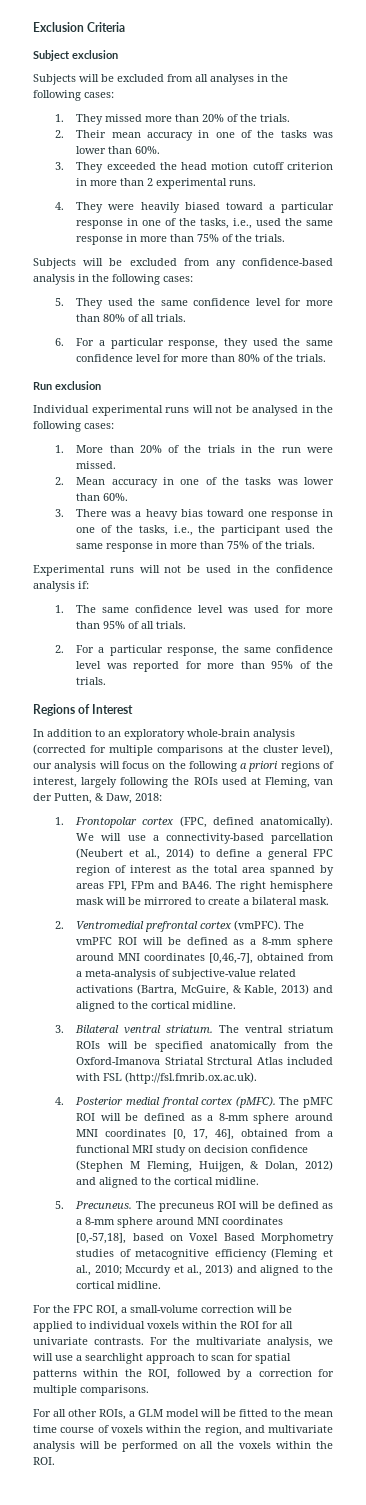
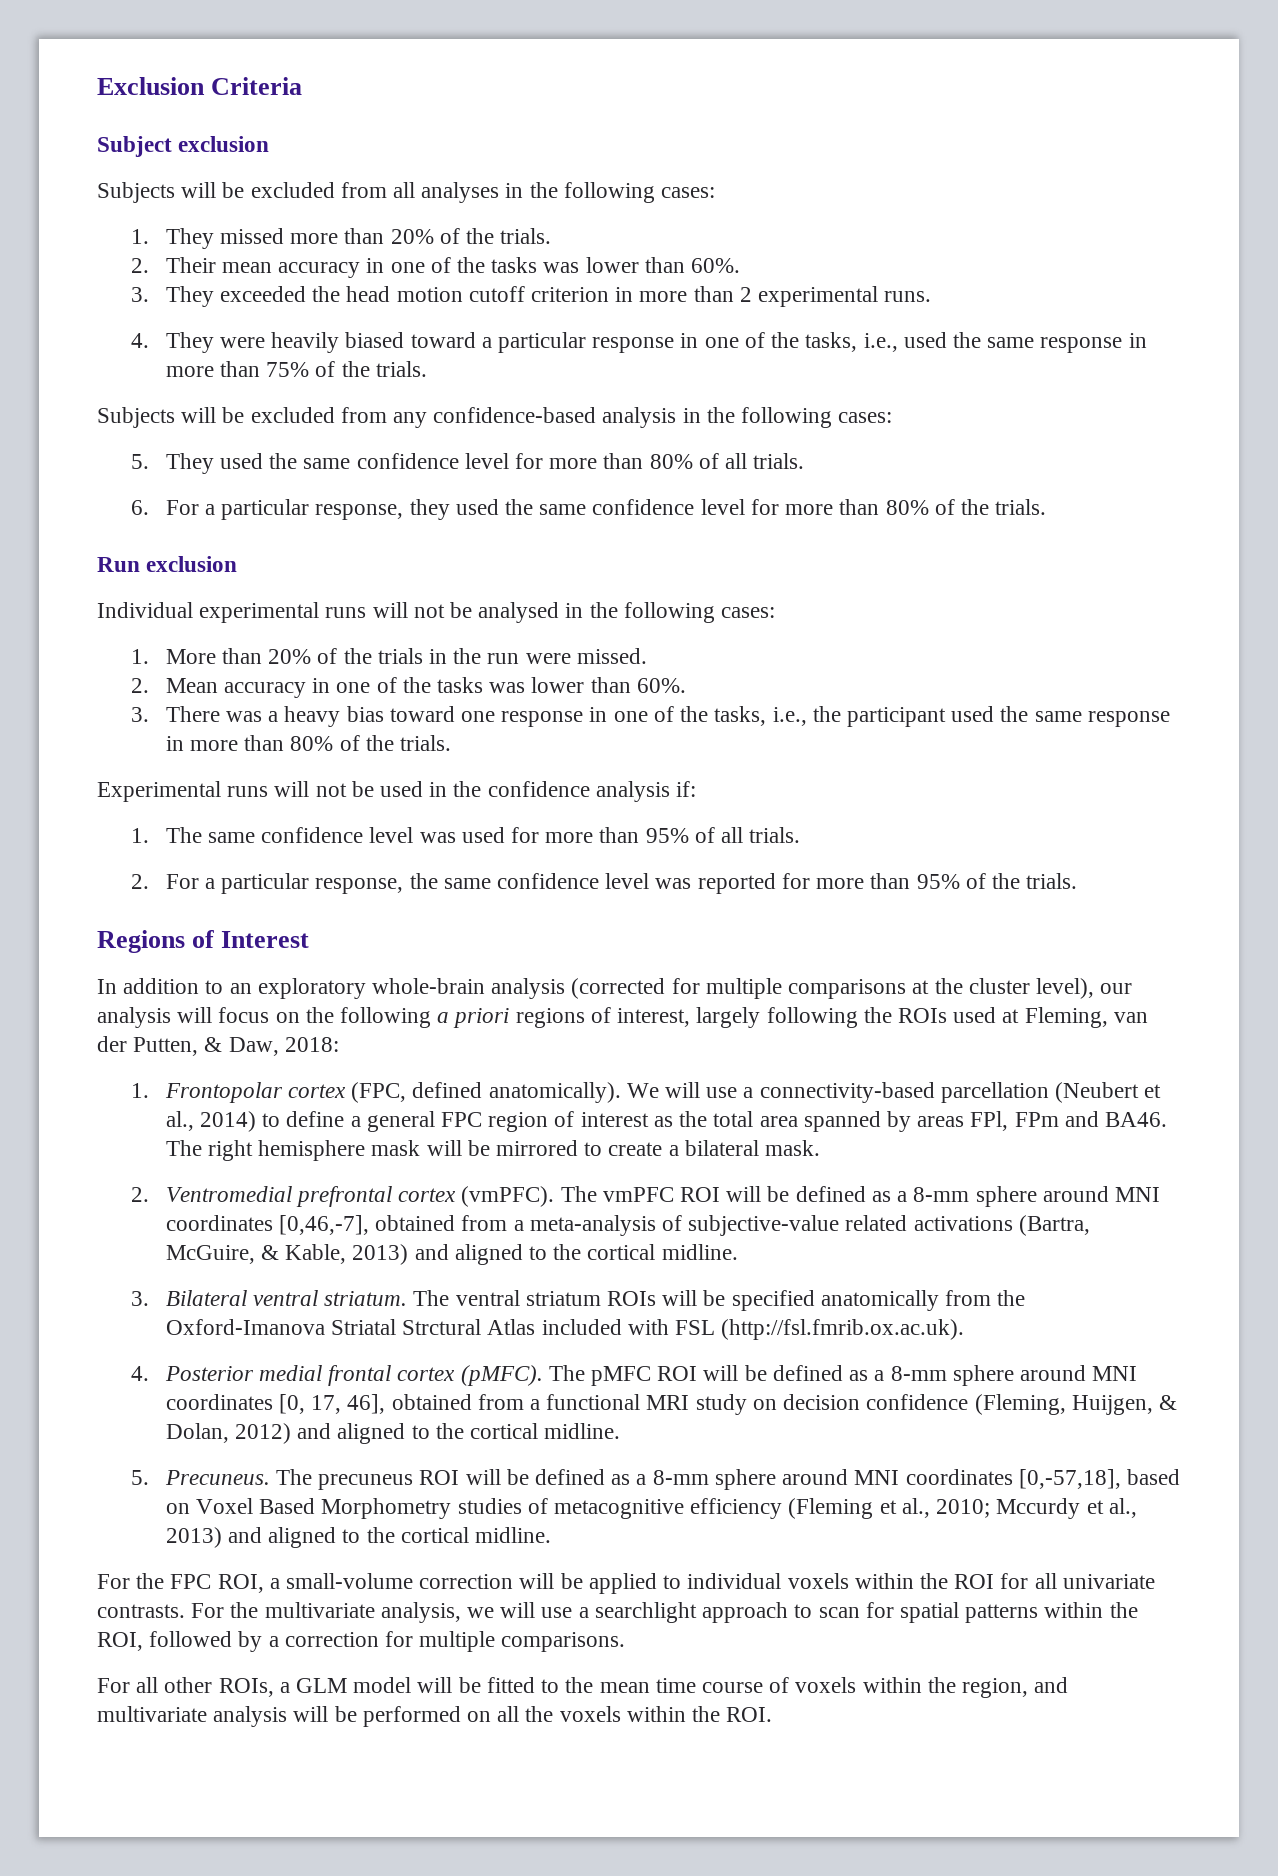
- 3. There was a heavy bias toward one response in one of the tasks, i.e., the participant used the same response in more than 75% of the trials.
+ 3. There was a heavy bias toward one response in one of the tasks, i.e., the participant used the same response in more than 80% of the trials.
- The pMFC ROI will be defined as a 8-mm sphere around MNI coordinates [0, 17, 46], obtained from a functional MRI study on decision confidence (Stephen M Fleming, Huijgen, & Dolan, 2012) and aligned to the cortical midline.
+ The pMFC ROI will be defined as a 8-mm sphere around MNI coordinates [0, 17, 46], obtained from a functional MRI study on decision confidence (Fleming, Huijgen, & Dolan, 2012) and aligned to the cortical midline.

